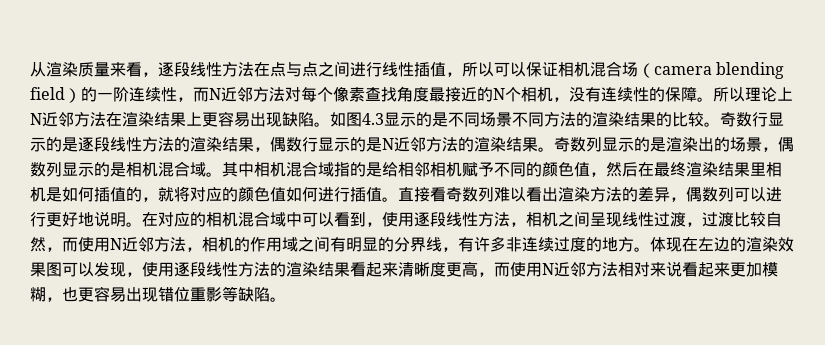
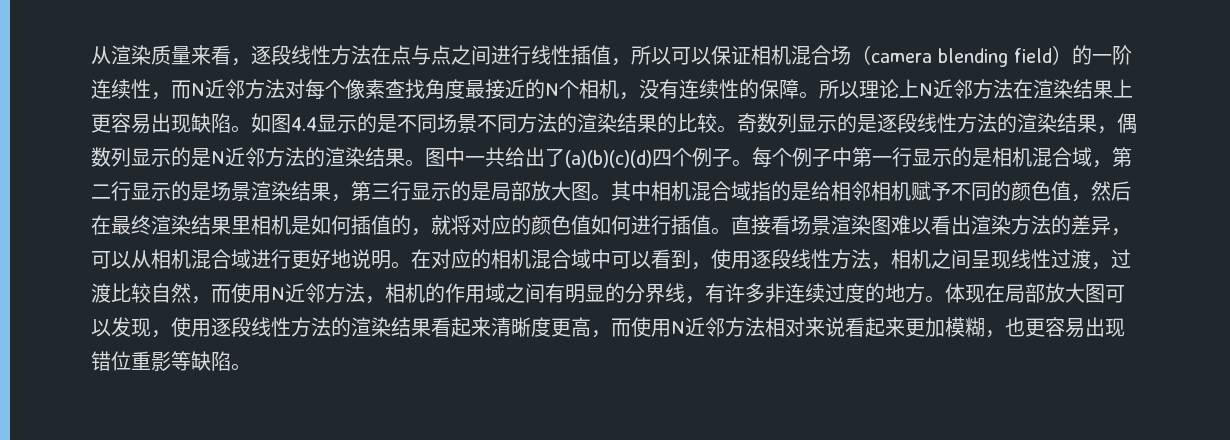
- 如图4.3显示的是不同场景不同方法的渲染结果的比较。
+ 如图4.4显示的是不同场景不同方法的渲染结果的比较。
- 奇数行显示的是逐段线性方法的渲染结果，偶数行显示的是N近邻方法的渲染结果。
+ 奇数列显示的是逐段线性方法的渲染结果，偶数列显示的是N近邻方法的渲染结果。
- 奇数列显示的是渲染出的场景，偶数列显示的是相机混合域。
+ 图中一共给出了(a)(b)(c)(d)四个例子。每个例子中第一行显示的是相机混合域，第二行显示的是场景渲染结果，第三行显示的是局部放大图。
- 直接看奇数列难以看出渲染方法的差异，偶数列可以进行更好地说明。
+ 直接看场景渲染图难以看出渲染方法的差异，可以从相机混合域进行更好地说明。
- 体现在左边的渲染效果图可以发现，使用逐段线性方法的渲染结果看起来清晰度更高，而使用N近邻方法相对来说看起来更加模糊，也更容易出现错位重影等缺陷。
+ 体现在局部放大图可以发现，使用逐段线性方法的渲染结果看起来清晰度更高，而使用N近邻方法相对来说看起来更加模糊，也更容易出现错位重影等缺陷。

